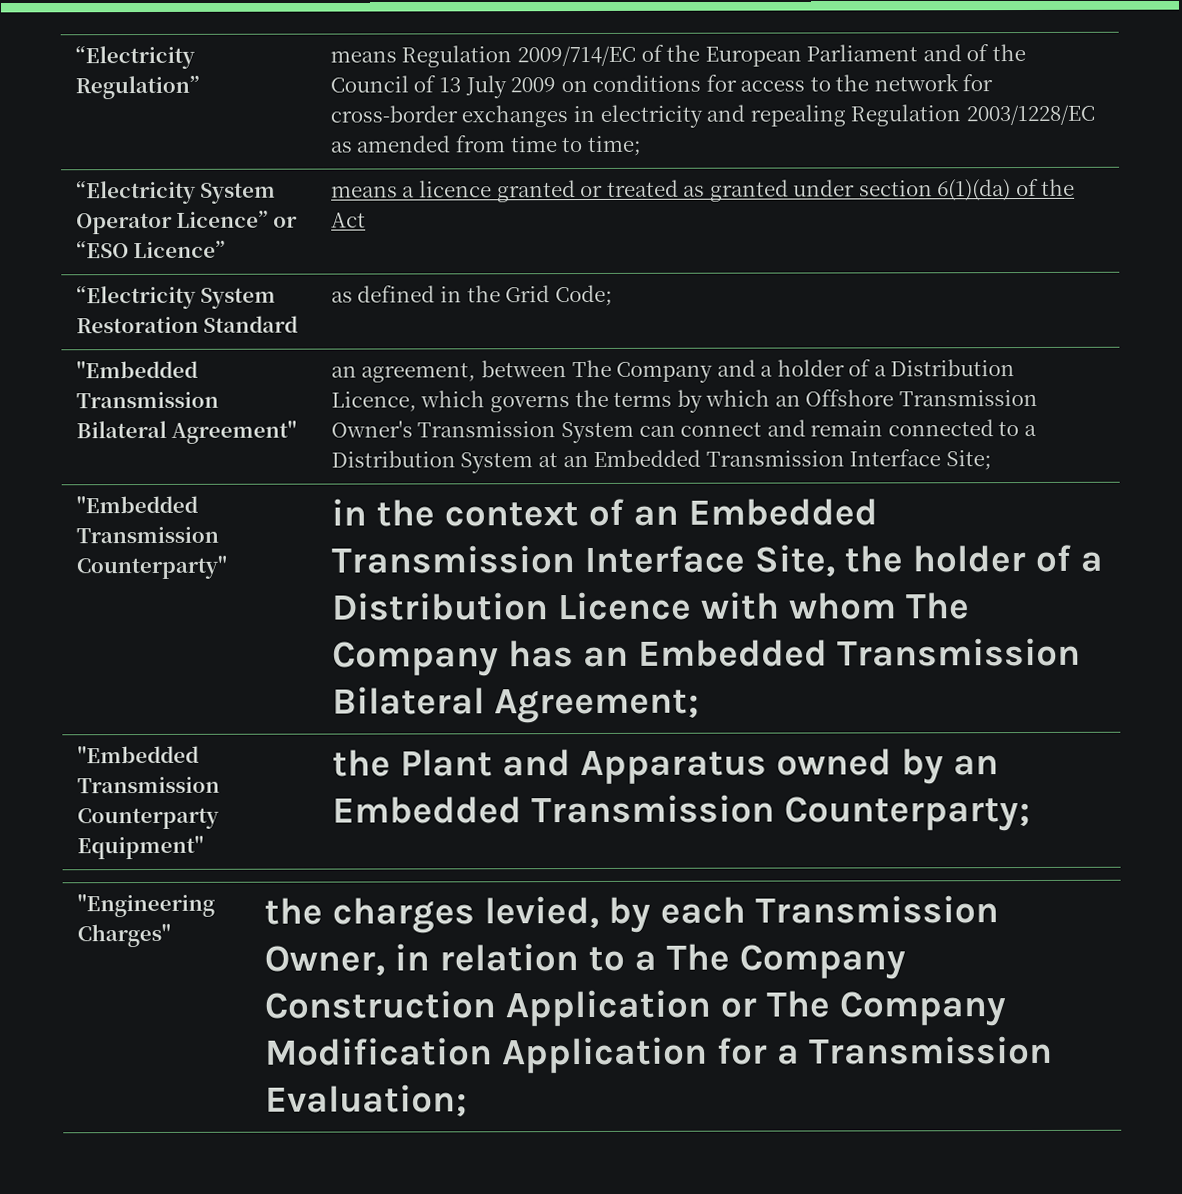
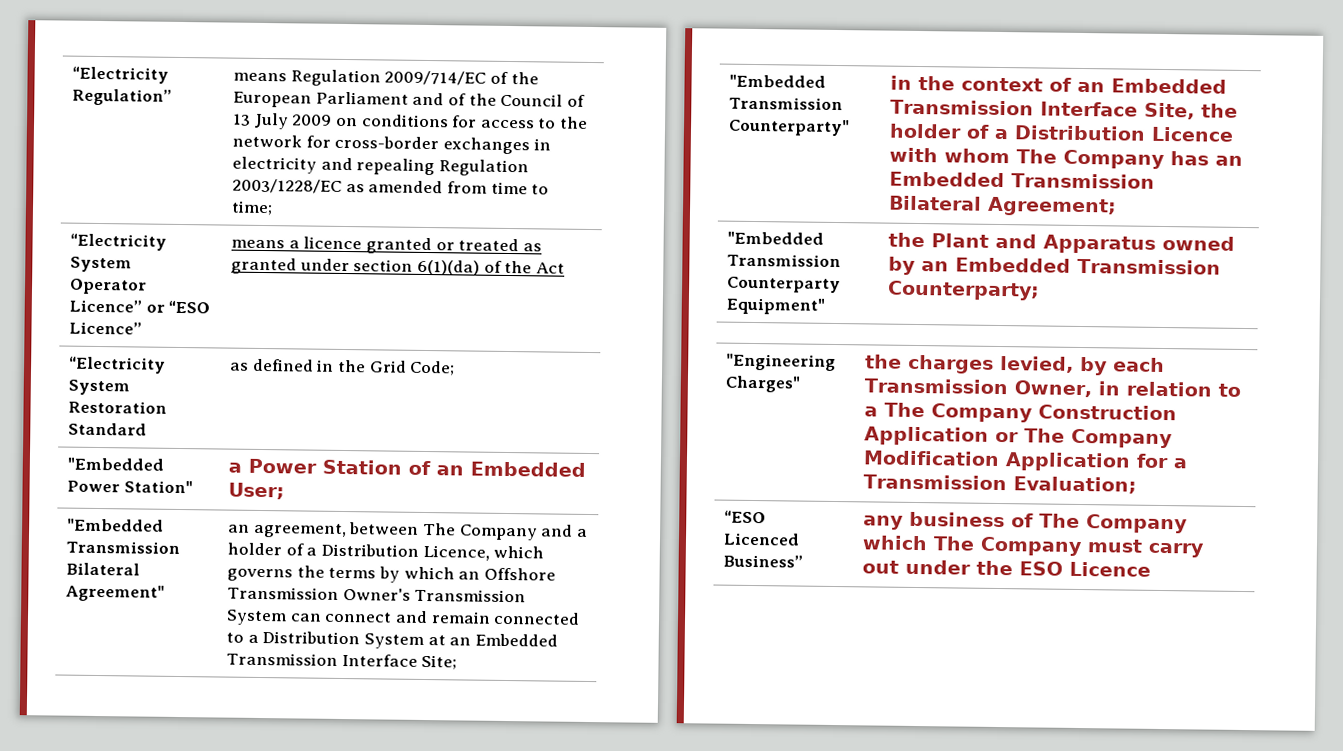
+ "Embedded Power Station" | a Power Station of an Embedded User;
+ “ESO Licenced Business” | any business of The Company which The Company must carry out under the ESO Licence

